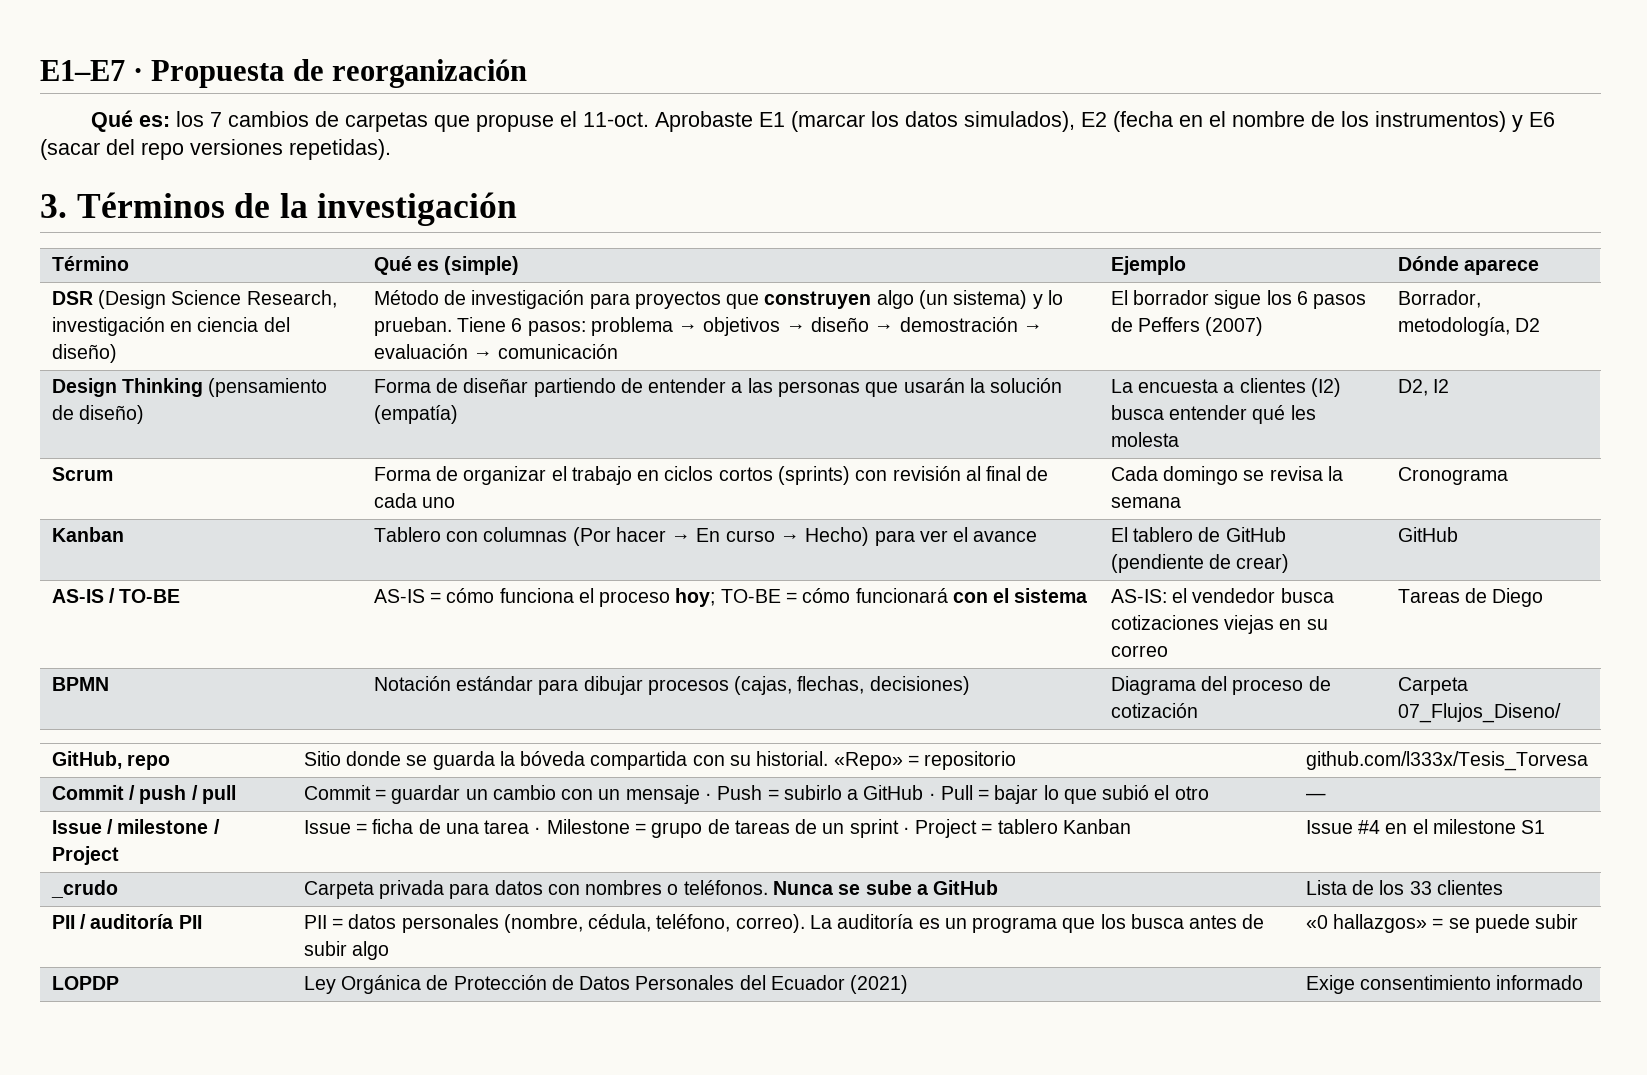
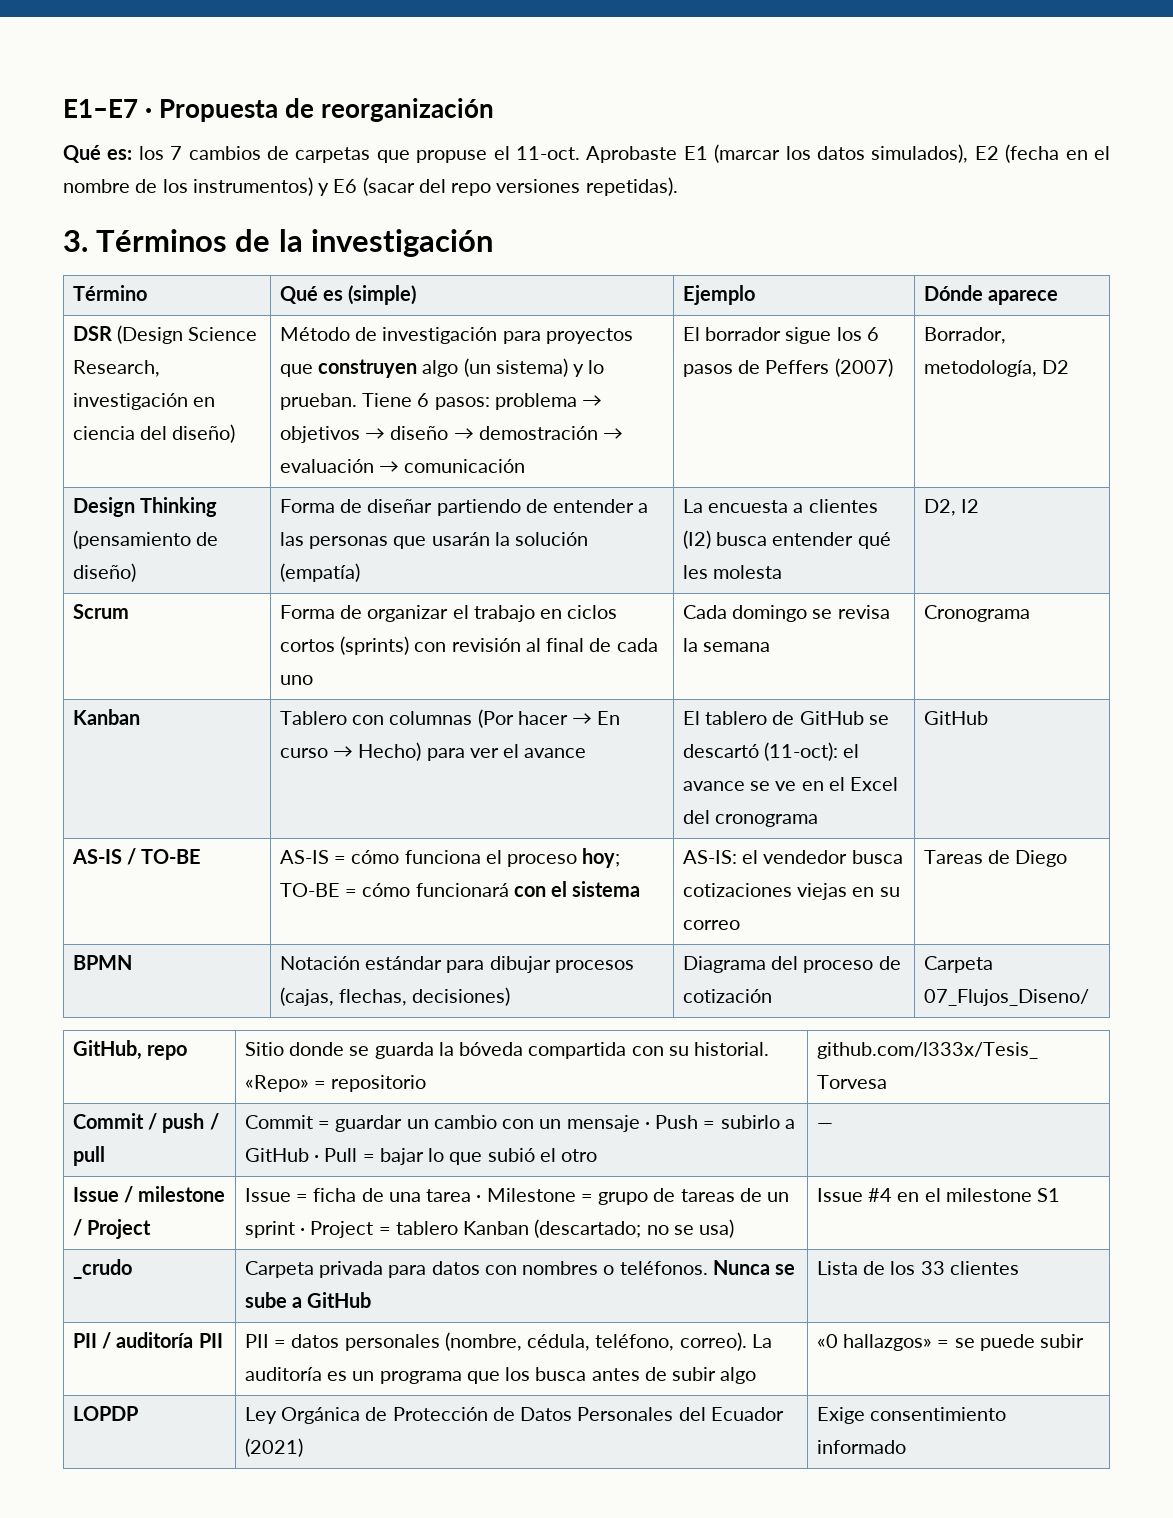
- Kanban | Tablero con columnas (Por hacer → En curso → Hecho) para ver el avance | El tablero de GitHub (pendiente de crear) | GitHub
+ Kanban | Tablero con columnas (Por hacer → En curso → Hecho) para ver el avance | El tablero de GitHub se descartó (11-oct): el avance se ve en el Excel del cronograma | GitHub
- Issue / milestone / Project | Issue = ficha de una tarea · Milestone = grupo de tareas de un sprint · Project = tablero Kanban | Issue #4 en el milestone S1
+ Issue / milestone / Project | Issue = ficha de una tarea · Milestone = grupo de tareas de un sprint · Project = tablero Kanban (descartado; no se usa) | Issue #4 en el milestone S1

